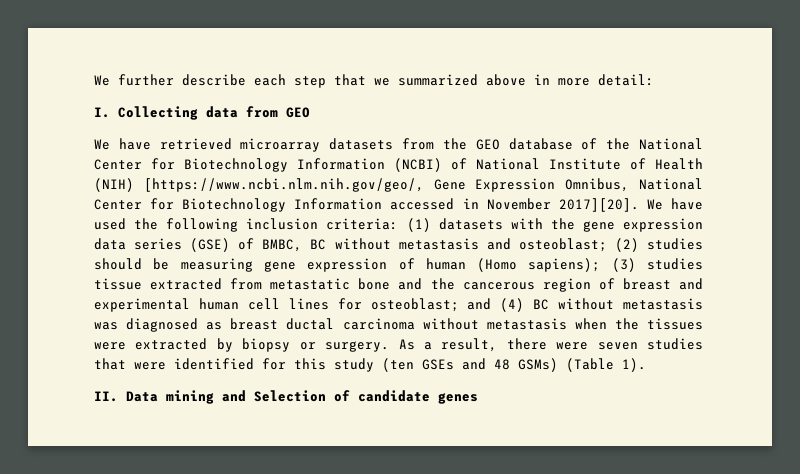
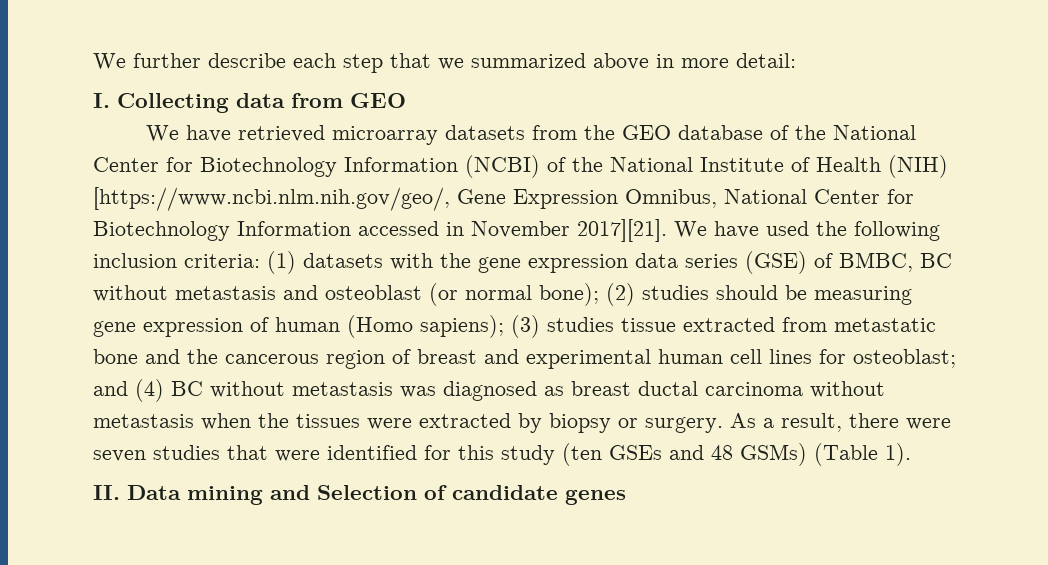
- We have retrieved microarray datasets from the GEO database of the National Center for Biotechnology Information (NCBI) of National Institute of Health (NIH) [https://www.ncbi.nlm.nih.gov/geo/, Gene Expression Omnibus, National Center for Biotechnology Information accessed in November 2017][20].
+ We have retrieved microarray datasets from the GEO database of the National Center for Biotechnology Information (NCBI) of the National Institute of Health (NIH) [https://www.ncbi.nlm.nih.gov/geo/, Gene Expression Omnibus, National Center for Biotechnology Information accessed in November 2017][21].
- (1) datasets with the gene expression data series (GSE) of BMBC, BC without metastasis and osteoblast;
+ (1) datasets with the gene expression data series (GSE) of BMBC, BC without metastasis and osteoblast (or normal bone);

